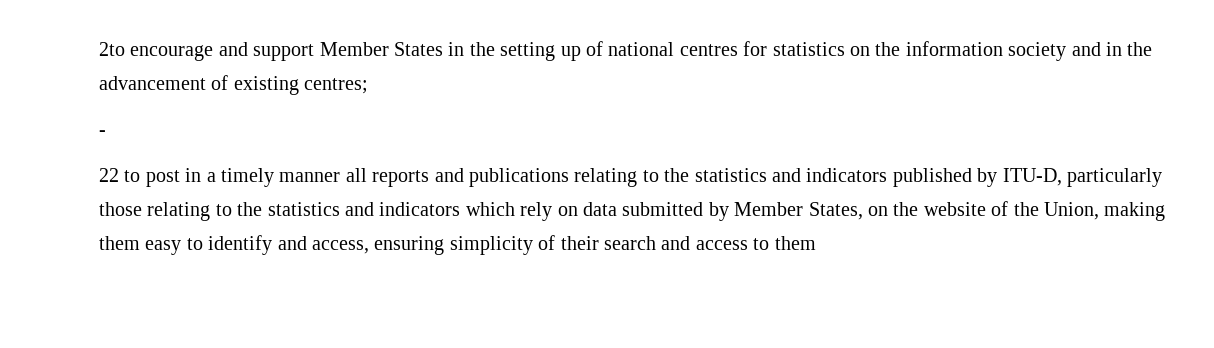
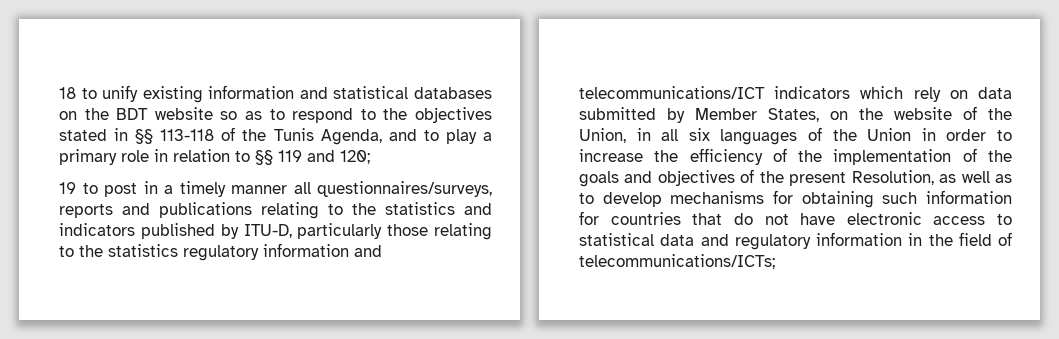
- 2to encourage and support Member States in the setting up of national centres for statistics on the information society and in the advancement of existing centres;
- -
- 22 to post in a timely manner all reports and publications relating to the statistics and indicators published by ITU-D, particularly those relating to the statistics and indicators which rely on data submitted by Member States, on the website of the Union, making them easy to identify and access, ensuring simplicity of their search and access to them
+ 18 to unify existing information and statistical databases on the BDT website so as to respond to the objectives stated in §§ 113-118 of the Tunis Agenda, and to play a primary role in relation to §§ 119 and 120;
+ 19 to post in a timely manner all questionnaires/surveys, reports and publications relating to the statistics and indicators published by ITU-D, particularly those relating to the statistics regulatory information and telecommunications/ICT indicators which rely on data submitted by Member States, on the website of the Union, in all six languages of the Union in order to increase the efficiency of the implementation of the goals and objectives of the present Resolution, as well as to develop mechanisms for obtaining such information for countries that do not have electronic access to statistical data and regulatory information in the field of telecommunications/ICTs;

